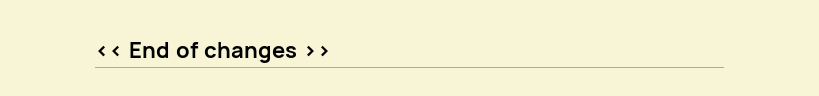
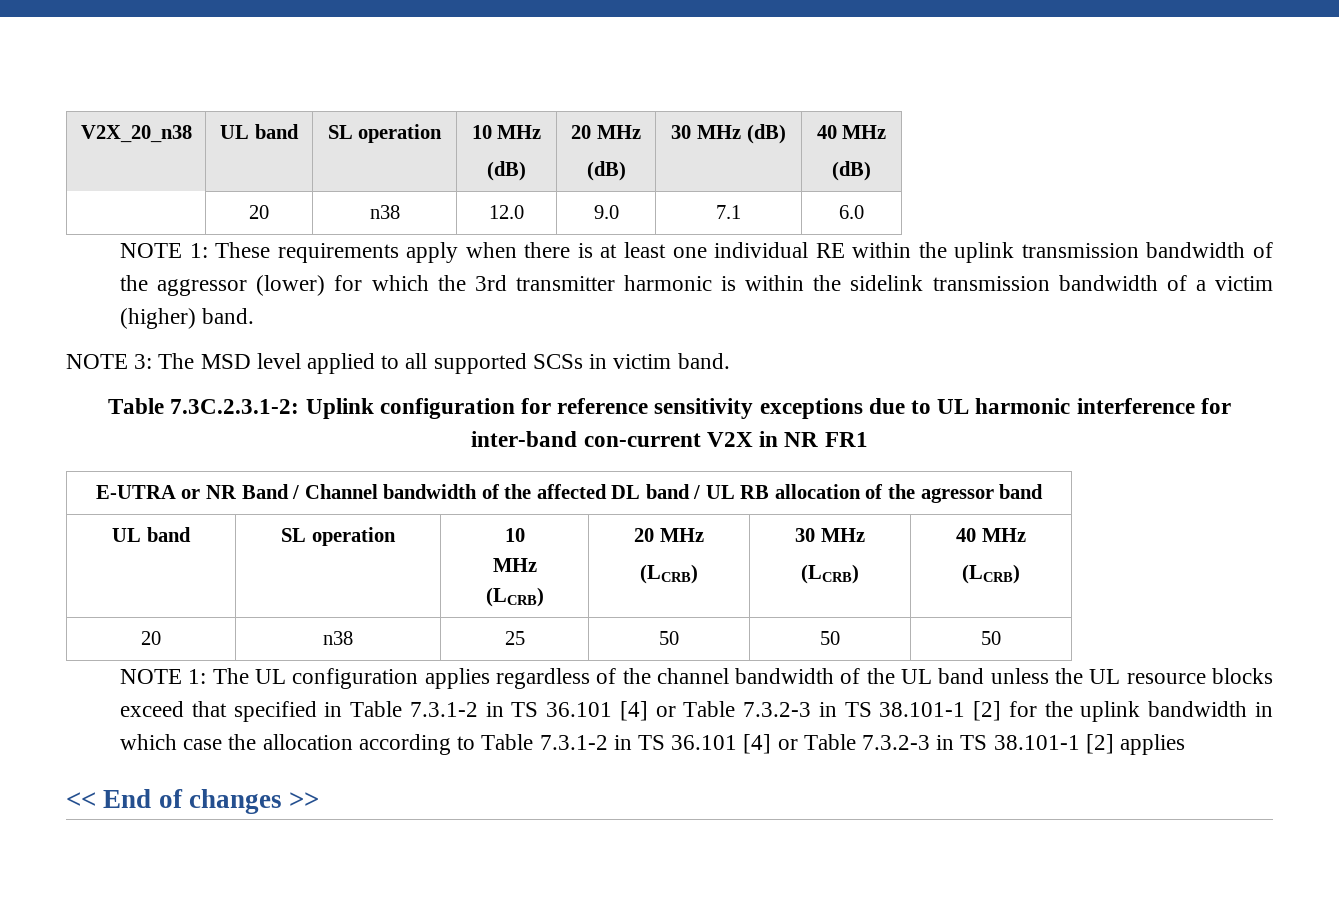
+ V2X_20_n38 | UL band | SL operation | 10 MHz
+ (dB) | 20 MHz
+ (dB) | 30 MHz (dB) | 40 MHz
+ (dB)
+ | 20 | n38 | 12.0 | 9.0 | 7.1 | 6.0
+ NOTE 1: These requirements apply when there is at least one individual RE within the uplink transmission bandwidth of the aggressor (lower) for which the 3rd transmitter harmonic is within the sidelink transmission bandwidth of a victim (higher) band.
+ NOTE 3: The MSD level applied to all supported SCSs in victim band.
+ Table 7.3C.2.3.1-2: Uplink configuration for reference sensitivity exceptions due to UL harmonic interference for inter-band con-current V2X in NR FR1
+ E-UTRA or NR Band / Channel bandwidth of the affected DL band / UL RB allocation of the agressor band
+ UL band | SL operation | 10
+ MHz
+ (LCRB) | 20 MHz
+ (LCRB) | 30 MHz
+ (LCRB) | 40 MHz
+ (LCRB)
+ 20 | n38 | 25 | 50 | 50 | 50
+ NOTE 1: The UL configuration applies regardless of the channel bandwidth of the UL band unless the UL resource blocks exceed that specified in Table 7.3.1-2 in TS 36.101 [4] or Table 7.3.2-3 in TS 38.101-1 [2] for the uplink bandwidth in which case the allocation according to Table 7.3.1-2 in TS 36.101 [4] or Table 7.3.2-3 in TS 38.101-1 [2] applies

